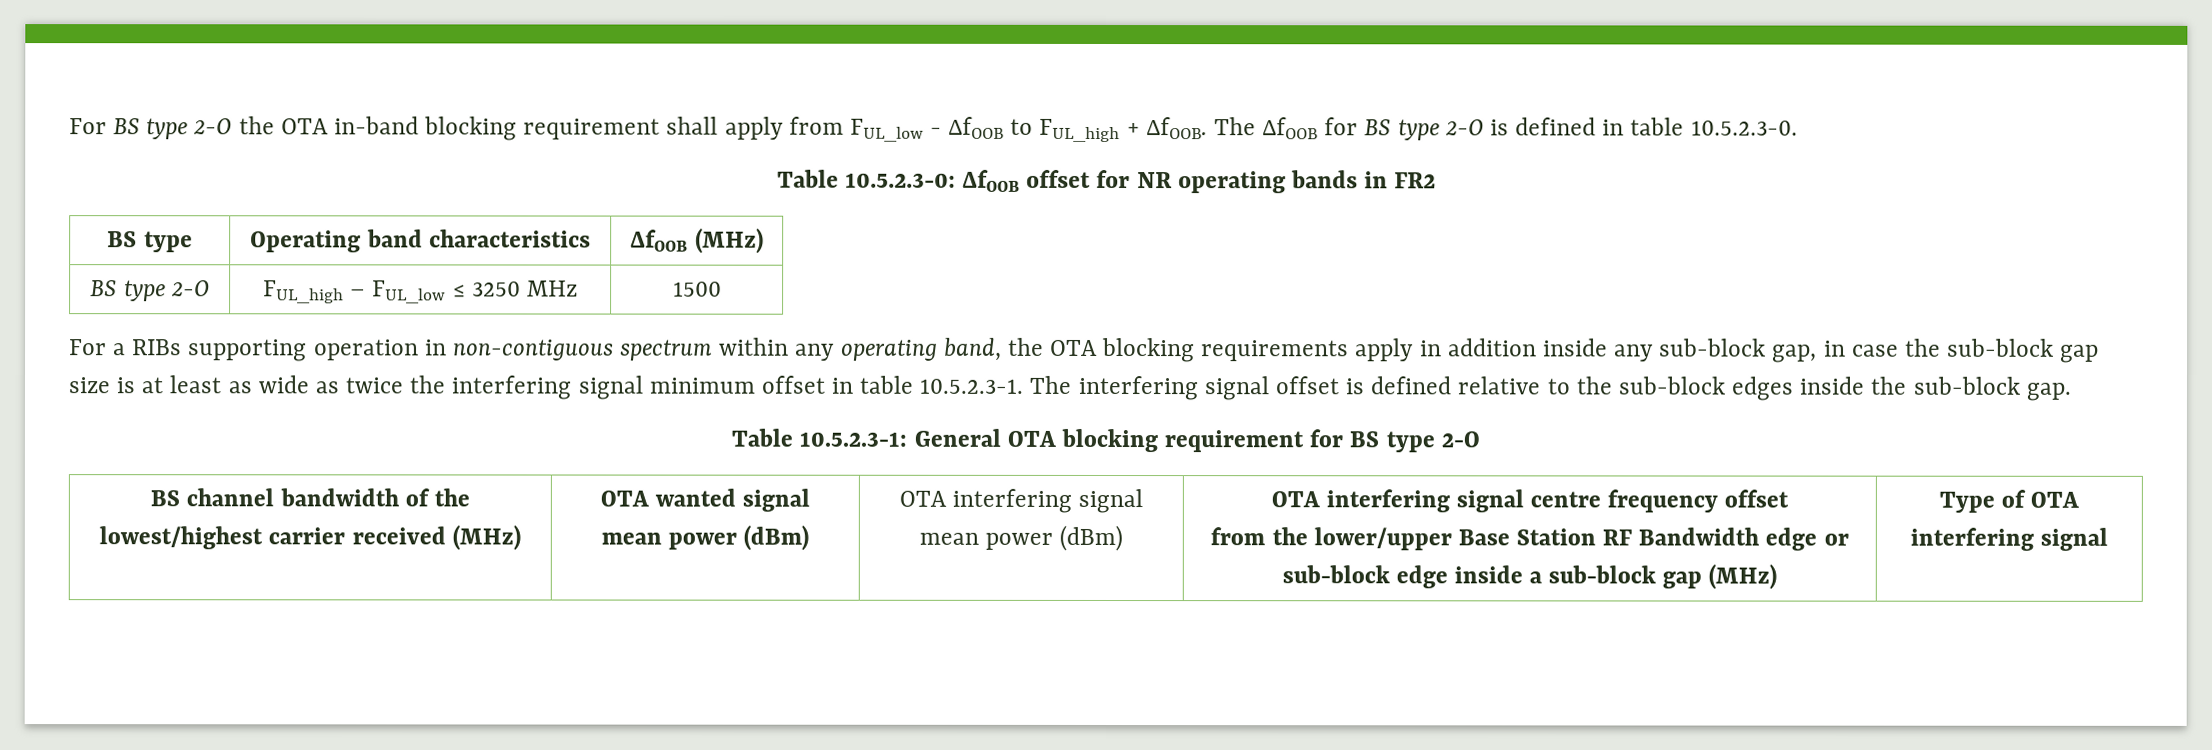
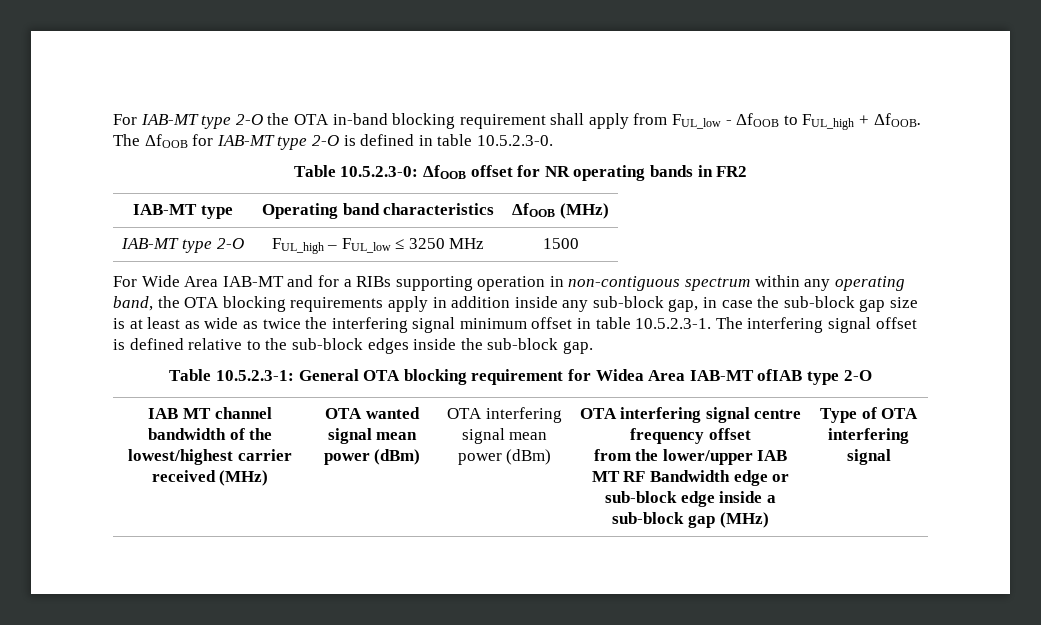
- For BS type 2-O the OTA in-band blocking requirement shall apply from FUL_low - ΔfOOB to FUL_high + ΔfOOB.
+ For IAB-MT type 2-O the OTA in-band blocking requirement shall apply from FUL_low - ΔfOOB to FUL_high + ΔfOOB.
- The ΔfOOB for BS type 2-O is defined in table 10.5.2.3-0.
+ The ΔfOOB for IAB-MT type 2-O is defined in table 10.5.2.3-0.
- BS type | Operating band characteristics | ΔfOOB (MHz)
+ IAB-MT type | Operating band characteristics | ΔfOOB (MHz)
- BS type 2-O | FUL_high – FUL_low ≤ 3250 MHz | 1500
+ IAB-MT type 2-O | FUL_high – FUL_low ≤ 3250 MHz | 1500
- For a RIBs supporting operation in non-contiguous spectrum within any operating band, the OTA blocking requirements apply in addition inside any sub-block gap, in case the sub-block gap size is at least as wide as twice the interfering signal minimum offset in table 10.5.2.3-1. The interfering signal offset is defined relative to the sub-block edges inside the sub-block gap.
+ For Wide Area IAB-MT and for a RIBs supporting operation in non-contiguous spectrum within any operating band, the OTA blocking requirements apply in addition inside any sub-block gap, in case the sub-block gap size is at least as wide as twice the interfering signal minimum offset in table 10.5.2.3-1. The interfering signal offset is defined relative to the sub-block edges inside the sub-block gap.
- Table 10.5.2.3-1: General OTA blocking requirement for BS type 2-O
+ Table 10.5.2.3-1: General OTA blocking requirement for Widea Area IAB-MT ofIAB type 2-O
- BS channel bandwidth of the lowest/highest carrier received (MHz)
+ IAB MT channel bandwidth of the lowest/highest carrier received (MHz)
- from the lower/upper Base Station RF Bandwidth edge or sub-block edge inside a sub-block gap (MHz)
+ from the lower/upper IAB MT RF Bandwidth edge or sub-block edge inside a sub-block gap (MHz)

